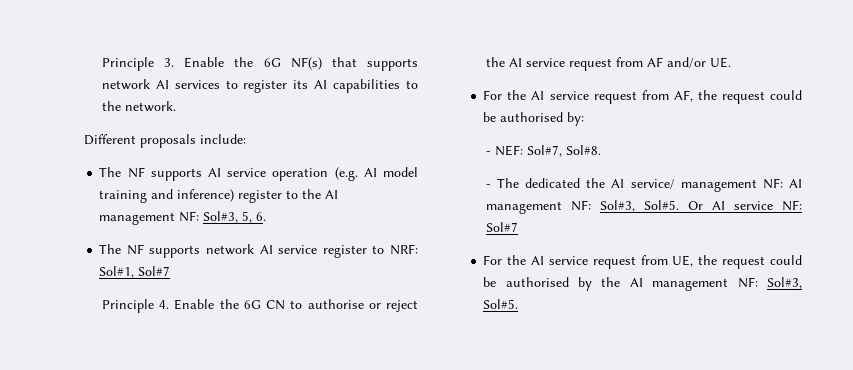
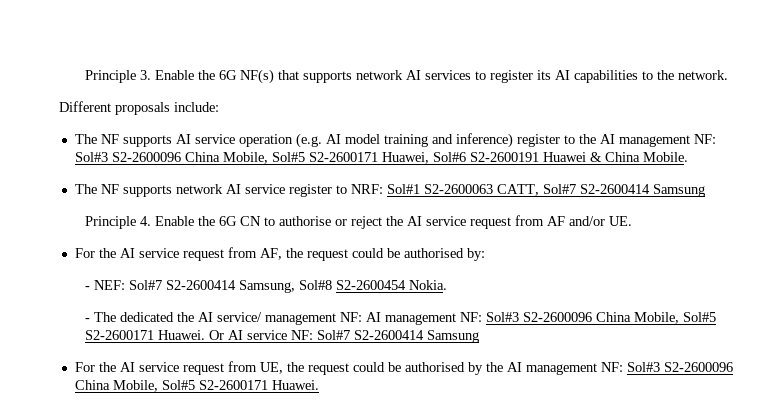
- The NF supports AI service operation (e.g. AI model training and inference) register to the AI management NF: Sol#3, 5, 6.
+ The NF supports AI service operation (e.g. AI model training and inference) register to the AI management NF: Sol#3 S2-2600096 China Mobile, Sol#5 S2-2600171 Huawei, Sol#6 S2-2600191 Huawei & China Mobile.
- The NF supports network AI service register to NRF: Sol#1, Sol#7
+ The NF supports network AI service register to NRF: Sol#1 S2-2600063 CATT, Sol#7 S2-2600414 Samsung
- - NEF: Sol#7, Sol#8.
+ - NEF: Sol#7 S2-2600414 Samsung, Sol#8 S2-2600454 Nokia.
- - The dedicated the AI service/ management NF: AI management NF: Sol#3, Sol#5.
+ - The dedicated the AI service/ management NF: AI management NF: Sol#3 S2-2600096 China Mobile, Sol#5 S2-2600171 Huawei.
- Or AI service NF: Sol#7
+ Or AI service NF: Sol#7 S2-2600414 Samsung
- For the AI service request from UE, the request could be authorised by the AI management NF: Sol#3, Sol#5.
+ For the AI service request from UE, the request could be authorised by the AI management NF: Sol#3 S2-2600096 China Mobile, Sol#5 S2-2600171 Huawei.

